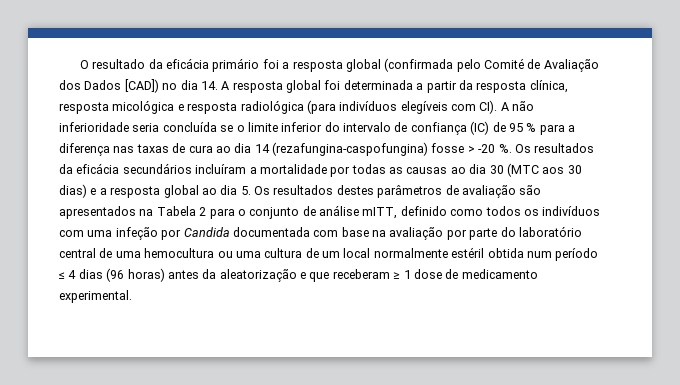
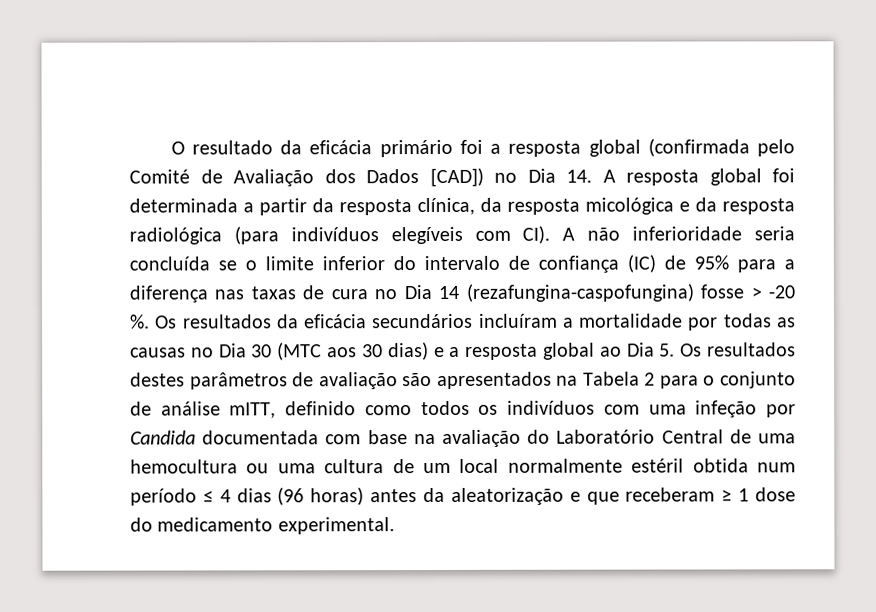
- O resultado da eficácia primário foi a resposta global (confirmada pelo Comité de Avaliação dos Dados [CAD]) no dia 14. A resposta global foi determinada a partir da resposta clínica, resposta micológica e resposta radiológica (para indivíduos elegíveis com CI). A não inferioridade seria concluída se o limite inferior do intervalo de confiança (IC) de 95 % para a diferença nas taxas de cura ao dia 14 (rezafungina-caspofungina) fosse > -20 %.
+ O resultado da eficácia primário foi a resposta global (confirmada pelo Comité de Avaliação dos Dados [CAD]) no Dia 14. A resposta global foi determinada a partir da resposta clínica, da resposta micológica e da resposta radiológica (para indivíduos elegíveis com CI). A não inferioridade seria concluída se o limite inferior do intervalo de confiança (IC) de 95% para a diferença nas taxas de cura no Dia 14 (rezafungina-caspofungina) fosse > -20 %.
- Os resultados da eficácia secundários incluíram a mortalidade por todas as causas ao dia 30 (MTC aos 30 dias) e a resposta global ao dia 5. Os resultados destes parâmetros de avaliação são apresentados na Tabela 2 para o conjunto de análise mITT, definido como todos os indivíduos com uma infeção por Candida documentada com base na avaliação por parte do laboratório central de uma hemocultura ou uma cultura de um local normalmente estéril obtida num período ≤ 4 dias (96 horas) antes da aleatorização e que receberam ≥ 1 dose de medicamento experimental.
+ Os resultados da eficácia secundários incluíram a mortalidade por todas as causas no Dia 30 (MTC aos 30 dias) e a resposta global ao Dia 5. Os resultados destes parâmetros de avaliação são apresentados na Tabela 2 para o conjunto de análise mITT, definido como todos os indivíduos com uma infeção por Candida documentada com base na avaliação do Laboratório Central de uma hemocultura ou uma cultura de um local normalmente estéril obtida num período ≤ 4 dias (96 horas) antes da aleatorização e que receberam ≥ 1 dose do medicamento experimental.

